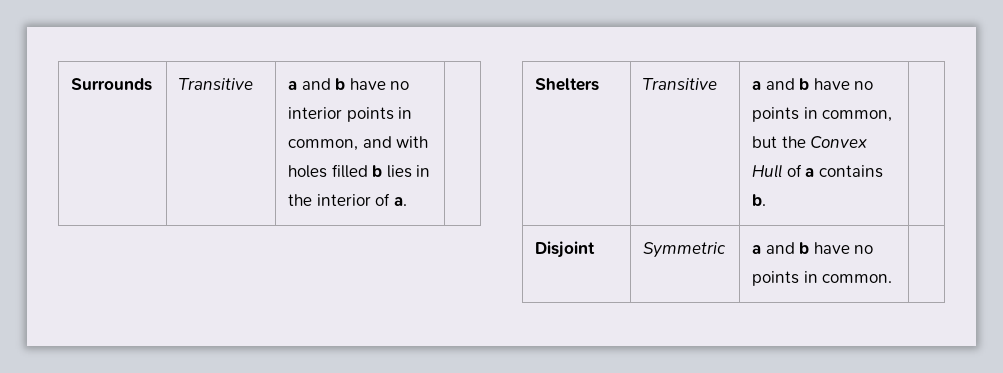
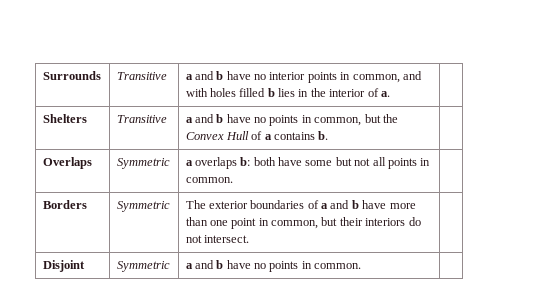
+ Overlaps | Symmetric | a overlaps b: both have some but not all points in common. |
+ Borders | Symmetric | The exterior boundaries of a and b have more than one point in common, but their interiors do not intersect. |

